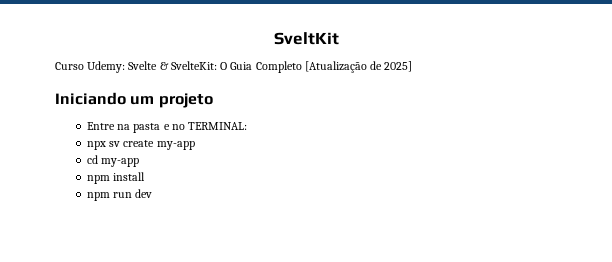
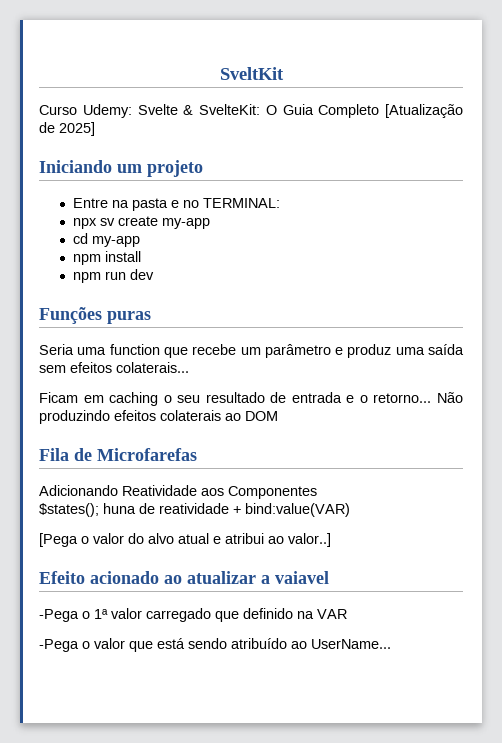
+ Funções puras
+ Seria uma function que recebe um parâmetro e produz uma saída sem efeitos colaterais...
+ Ficam em caching o seu resultado de entrada e o retorno... Não produzindo efeitos colaterais ao DOM
+ Fila de Microfarefas
+ Adicionando Reatividade aos Componentes
+ $states(); huna de reatividade + bind:value(VAR)
+ [Pega o valor do alvo atual e atribui ao valor..]
+ Efeito acionado ao atualizar a vaiavel
+ -Pega o 1ª valor carregado que definido na VAR
+ -Pega o valor que está sendo atribuído ao UserName...

